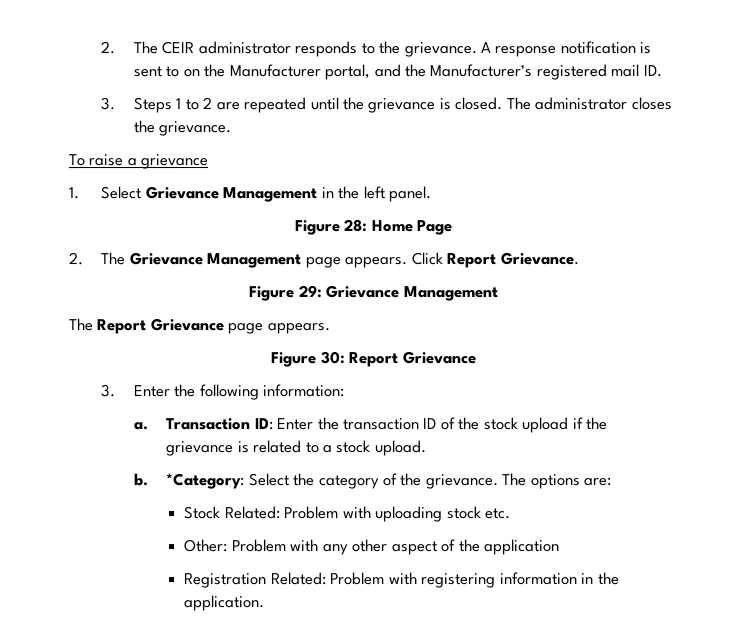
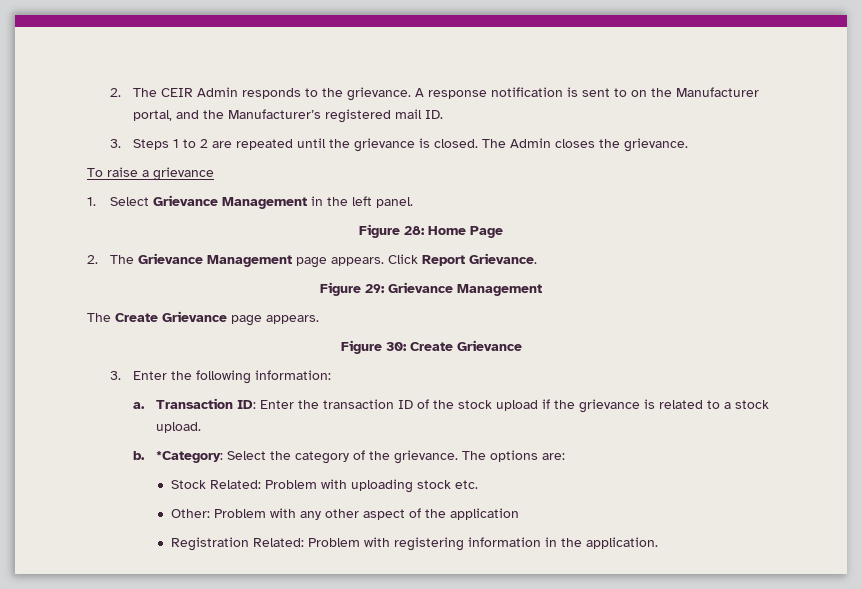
- 2. The CEIR administrator responds to the grievance.
+ 2. The CEIR Admin responds to the grievance.
- The administrator closes the grievance.
+ The Admin closes the grievance.
- The Report Grievance page appears.
+ The Create Grievance page appears.
- Figure 30: Report Grievance
+ Figure 30: Create Grievance

